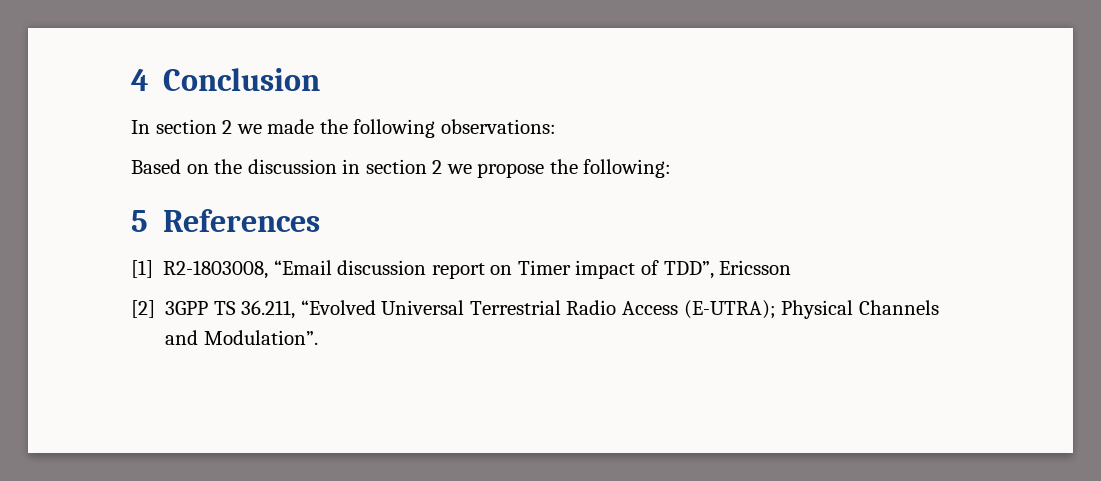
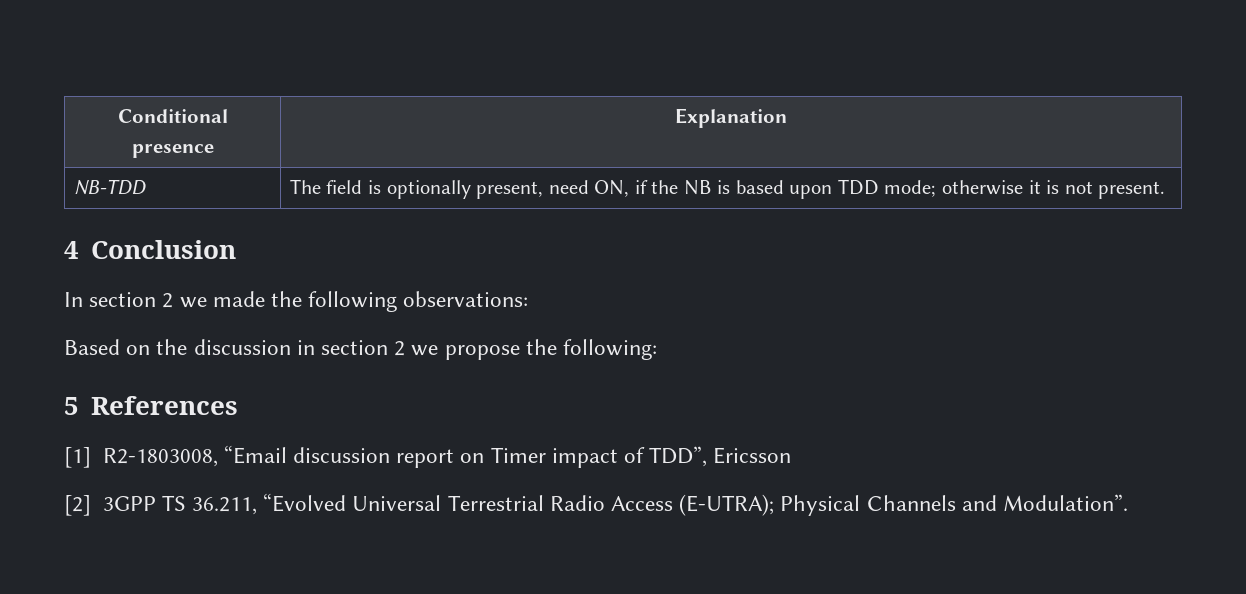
+ Conditional presence | Explanation
+ NB-TDD | The field is optionally present, need ON, if the NB is based upon TDD mode; otherwise it is not present.

